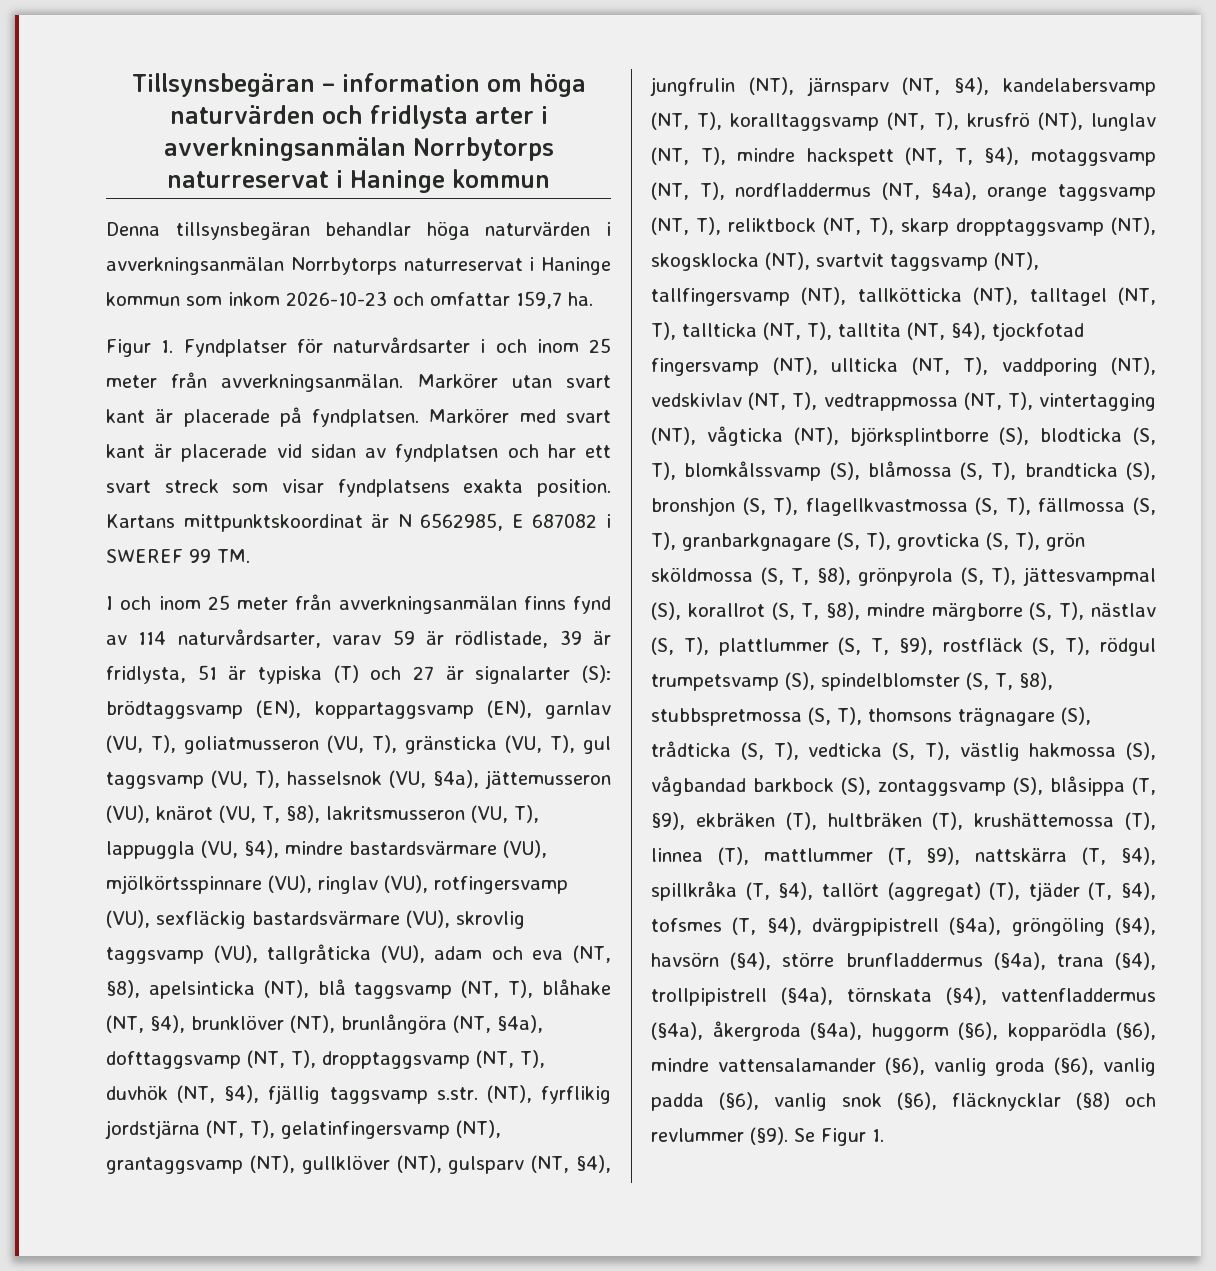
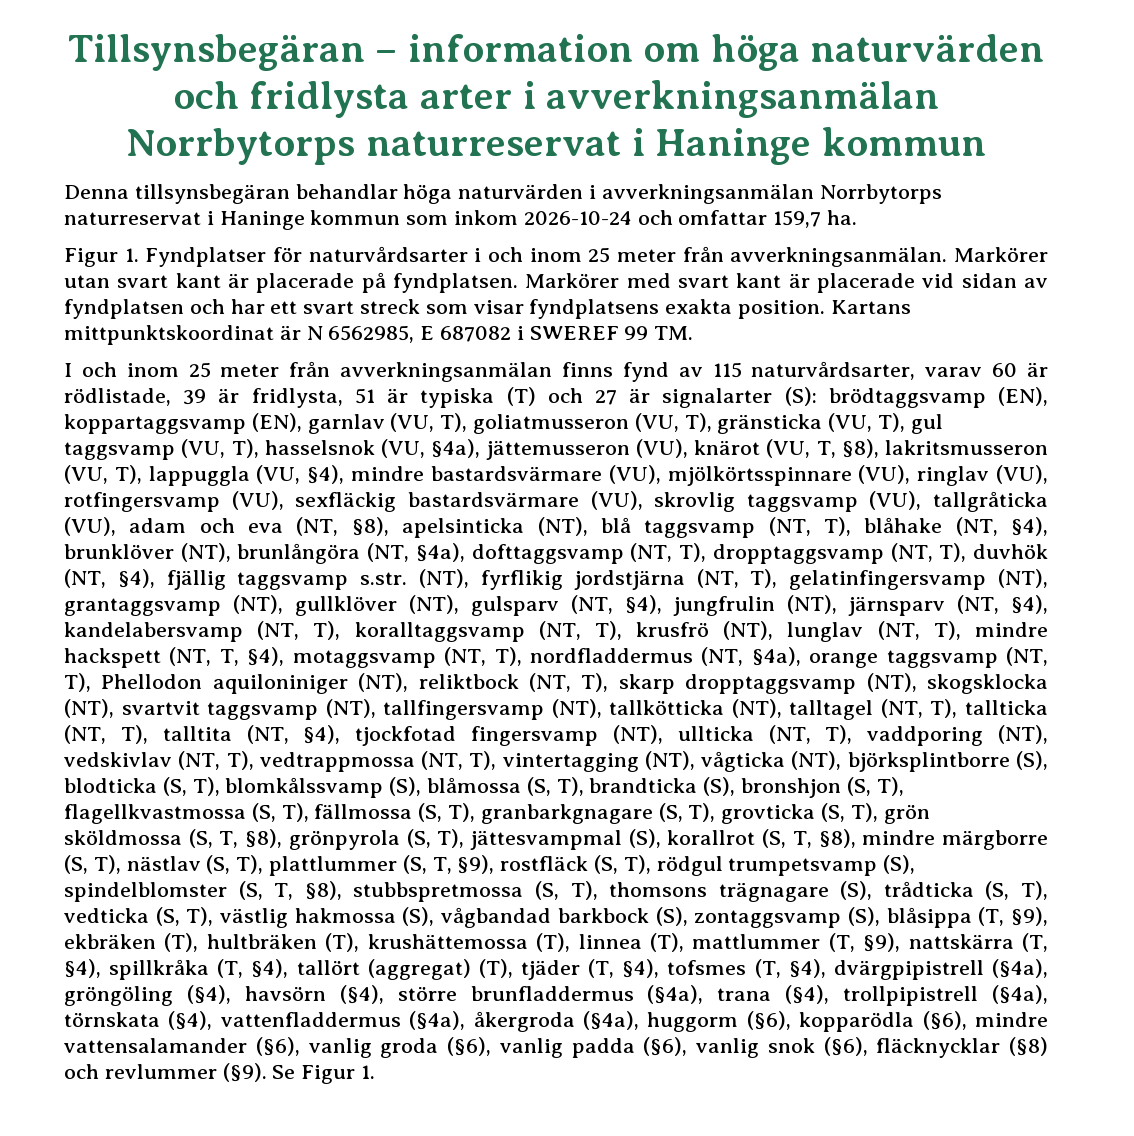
- Denna tillsynsbegäran behandlar höga naturvärden i avverkningsanmälan Norrbytorps naturreservat i Haninge kommun som inkom 2026-10-23 och omfattar 159,7 ha.
+ Denna tillsynsbegäran behandlar höga naturvärden i avverkningsanmälan Norrbytorps naturreservat i Haninge kommun som inkom 2026-10-24 och omfattar 159,7 ha.
- I och inom 25 meter från avverkningsanmälan finns fynd av 114 naturvårdsarter, varav 59 är rödlistade, 39 är fridlysta, 51 är typiska (T) och 27 är signalarter (S):
+ I och inom 25 meter från avverkningsanmälan finns fynd av 115 naturvårdsarter, varav 60 är rödlistade, 39 är fridlysta, 51 är typiska (T) och 27 är signalarter (S):
- brödtaggsvamp (EN), koppartaggsvamp (EN), garnlav (VU, T), goliatmusseron (VU, T), gränsticka (VU, T), gul taggsvamp (VU, T), hasselsnok (VU, §4a), jättemusseron (VU), knärot (VU, T, §8), lakritsmusseron (VU, T), lappuggla (VU, §4), mindre bastardsvärmare (VU), mjölkörtsspinnare (VU), ringlav (VU), rotfingersvamp (VU), sexfläckig bastardsvärmare (VU), skrovlig taggsvamp (VU), tallgråticka (VU), adam och eva (NT, §8), apelsinticka (NT), blå taggsvamp (NT, T), blåhake (NT, §4), brunklöver (NT), brunlångöra (NT, §4a), dofttaggsvamp (NT, T), dropptaggsvamp (NT, T), duvhök (NT, §4), fjällig taggsvamp s.str. (NT), fyrflikig jordstjärna (NT, T), gelatinfingersvamp (NT), grantaggsvamp (NT), gullklöver (NT), gulsparv (NT, §4), jungfrulin (NT), järnsparv (NT, §4), kandelabersvamp (NT, T), koralltaggsvamp (NT, T), krusfrö (NT), lunglav (NT, T), mindre hackspett (NT, T, §4), motaggsvamp (NT, T), nordfladdermus (NT, §4a), orange taggsvamp (NT, T), reliktbock (NT, T), skarp dropptaggsvamp (NT), skogsklocka (NT), svartvit taggsvamp (NT), tallfingersvamp (NT), tallkötticka (NT), talltagel (NT, T), tallticka (NT, T), talltita (NT, §4), tjockfotad fingersvamp (NT), ullticka (NT, T), vaddporing (NT), vedskivlav (NT, T), vedtrappmossa (NT, T), vintertagging (NT), vågticka (NT), björksplintborre (S), blodticka (S, T), blomkålssvamp (S), blåmossa (S, T), brandticka (S), bronshjon (S, T), flagellkvastmossa (S, T), fällmossa (S, T), granbarkgnagare (S, T), grovticka (S, T), grön sköldmossa (S, T, §8), grönpyrola (S, T), jättesvampmal (S), korallrot (S, T, §8), mindre märgborre (S, T), nästlav (S, T), plattlummer (S, T, §9), rostfläck (S, T), rödgul trumpetsvamp (S), spindelblomster (S, T, §8), stubbspretmossa (S, T), thomsons trägnagare (S), trådticka (S, T), vedticka (S, T), västlig hakmossa (S), vågbandad barkbock (S), zontaggsvamp (S), blåsippa (T, §9), ekbräken (T), hultbräken (T), krushättemossa (T), linnea (T), mattlummer (T, §9), nattskärra (T, §4), spillkråka (T, §4), tallört (aggregat) (T), tjäder (T, §4), tofsmes (T, §4), dvärgpipistrell (§4a), gröngöling (§4), havsörn (§4), större brunfladdermus (§4a), trana (§4), trollpipistrell (§4a), törnskata (§4), vattenfladdermus (§4a), åkergroda (§4a), huggorm (§6), kopparödla (§6), mindre vattensalamander (§6), vanlig groda (§6), vanlig padda (§6), vanlig snok (§6), fläcknycklar (§8) och revlummer (§9).
+ brödtaggsvamp (EN), koppartaggsvamp (EN), garnlav (VU, T), goliatmusseron (VU, T), gränsticka (VU, T), gul taggsvamp (VU, T), hasselsnok (VU, §4a), jättemusseron (VU), knärot (VU, T, §8), lakritsmusseron (VU, T), lappuggla (VU, §4), mindre bastardsvärmare (VU), mjölkörtsspinnare (VU), ringlav (VU), rotfingersvamp (VU), sexfläckig bastardsvärmare (VU), skrovlig taggsvamp (VU), tallgråticka (VU), adam och eva (NT, §8), apelsinticka (NT), blå taggsvamp (NT, T), blåhake (NT, §4), brunklöver (NT), brunlångöra (NT, §4a), dofttaggsvamp (NT, T), dropptaggsvamp (NT, T), duvhök (NT, §4), fjällig taggsvamp s.str. (NT), fyrflikig jordstjärna (NT, T), gelatinfingersvamp (NT), grantaggsvamp (NT), gullklöver (NT), gulsparv (NT, §4), jungfrulin (NT), järnsparv (NT, §4), kandelabersvamp (NT, T), koralltaggsvamp (NT, T), krusfrö (NT), lunglav (NT, T), mindre hackspett (NT, T, §4), motaggsvamp (NT, T), nordfladdermus (NT, §4a), orange taggsvamp (NT, T), Phellodon aquiloniniger (NT), reliktbock (NT, T), skarp dropptaggsvamp (NT), skogsklocka (NT), svartvit taggsvamp (NT), tallfingersvamp (NT), tallkötticka (NT), talltagel (NT, T), tallticka (NT, T), talltita (NT, §4), tjockfotad fingersvamp (NT), ullticka (NT, T), vaddporing (NT), vedskivlav (NT, T), vedtrappmossa (NT, T), vintertagging (NT), vågticka (NT), björksplintborre (S), blodticka (S, T), blomkålssvamp (S), blåmossa (S, T), brandticka (S), bronshjon (S, T), flagellkvastmossa (S, T), fällmossa (S, T), granbarkgnagare (S, T), grovticka (S, T), grön sköldmossa (S, T, §8), grönpyrola (S, T), jättesvampmal (S), korallrot (S, T, §8), mindre märgborre (S, T), nästlav (S, T), plattlummer (S, T, §9), rostfläck (S, T), rödgul trumpetsvamp (S), spindelblomster (S, T, §8), stubbspretmossa (S, T), thomsons trägnagare (S), trådticka (S, T), vedticka (S, T), västlig hakmossa (S), vågbandad barkbock (S), zontaggsvamp (S), blåsippa (T, §9), ekbräken (T), hultbräken (T), krushättemossa (T), linnea (T), mattlummer (T, §9), nattskärra (T, §4), spillkråka (T, §4), tallört (aggregat) (T), tjäder (T, §4), tofsmes (T, §4), dvärgpipistrell (§4a), gröngöling (§4), havsörn (§4), större brunfladdermus (§4a), trana (§4), trollpipistrell (§4a), törnskata (§4), vattenfladdermus (§4a), åkergroda (§4a), huggorm (§6), kopparödla (§6), mindre vattensalamander (§6), vanlig groda (§6), vanlig padda (§6), vanlig snok (§6), fläcknycklar (§8) och revlummer (§9).

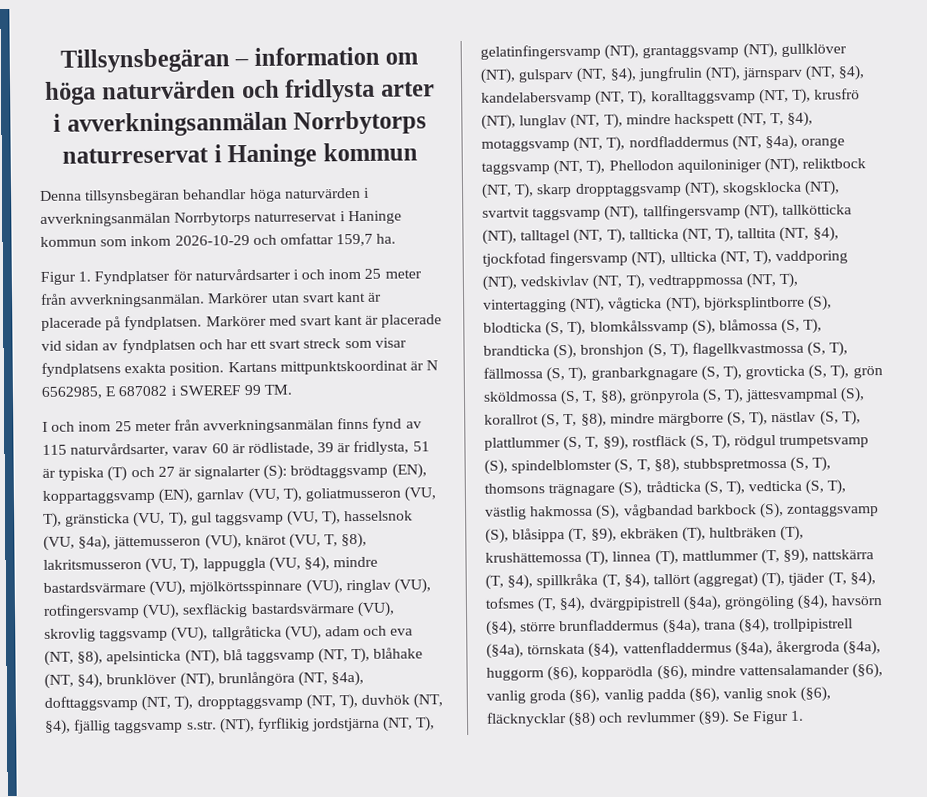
- Denna tillsynsbegäran behandlar höga naturvärden i avverkningsanmälan Norrbytorps naturreservat i Haninge kommun som inkom 2026-10-24 och omfattar 159,7 ha.
+ Denna tillsynsbegäran behandlar höga naturvärden i avverkningsanmälan Norrbytorps naturreservat i Haninge kommun som inkom 2026-10-29 och omfattar 159,7 ha.

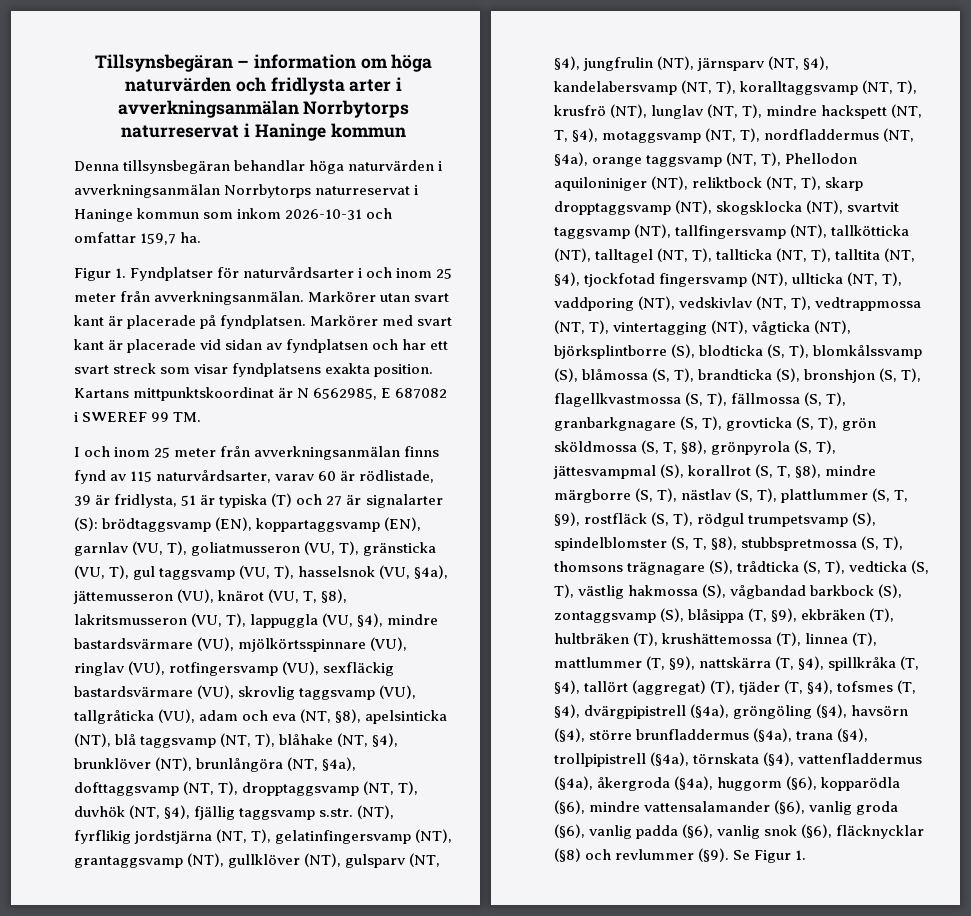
- Denna tillsynsbegäran behandlar höga naturvärden i avverkningsanmälan Norrbytorps naturreservat i Haninge kommun som inkom 2026-10-29 och omfattar 159,7 ha.
+ Denna tillsynsbegäran behandlar höga naturvärden i avverkningsanmälan Norrbytorps naturreservat i Haninge kommun som inkom 2026-10-31 och omfattar 159,7 ha.

